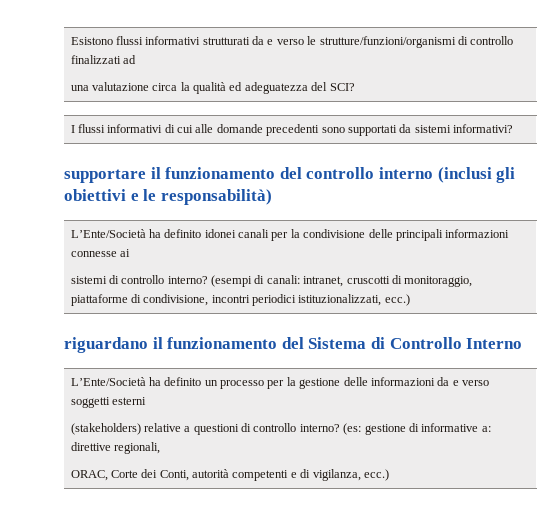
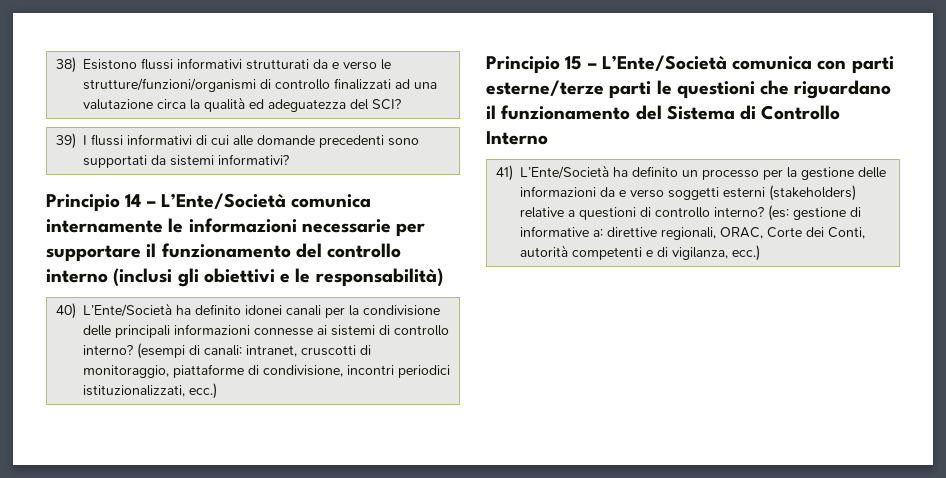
- Esistono flussi informativi strutturati da e verso le strutture/funzioni/organismi di controllo finalizzati ad
- una valutazione circa la qualità ed adeguatezza del SCI?
+ 38) Esistono flussi informativi strutturati da e verso le strutture/funzioni/organismi di controllo finalizzati ad una valutazione circa la qualità ed adeguatezza del SCI?
- I flussi informativi di cui alle domande precedenti sono supportati da sistemi informativi?
+ 39) I flussi informativi di cui alle domande precedenti sono supportati da sistemi informativi?
- supportare il funzionamento del controllo interno (inclusi gli obiettivi e le responsabilità)
+ Principio 14 – L’Ente/Società comunica internamente le informazioni necessarie per supportare il funzionamento del controllo interno (inclusi gli obiettivi e le responsabilità)
- L’Ente/Società ha definito idonei canali per la condivisione delle principali informazioni connesse ai
- sistemi di controllo interno? (esempi di canali: intranet, cruscotti di monitoraggio, piattaforme di condivisione, incontri periodici istituzionalizzati, ecc.)
+ 40) L’Ente/Società ha definito idonei canali per la condivisione delle principali informazioni connesse ai sistemi di controllo interno? (esempi di canali: intranet, cruscotti di monitoraggio, piattaforme di condivisione, incontri periodici istituzionalizzati, ecc.)
- riguardano il funzionamento del Sistema di Controllo Interno
+ Principio 15 – L’Ente/Società comunica con parti esterne/terze parti le questioni che riguardano il funzionamento del Sistema di Controllo Interno
- L’Ente/Società ha definito un processo per la gestione delle informazioni da e verso soggetti esterni
- (stakeholders) relative a questioni di controllo interno? (es: gestione di informative a: direttive regionali,
- ORAC, Corte dei Conti, autorità competenti e di vigilanza, ecc.)
+ 41) L’Ente/Società ha definito un processo per la gestione delle informazioni da e verso soggetti esterni (stakeholders) relative a questioni di controllo interno? (es: gestione di informative a: direttive regionali, ORAC, Corte dei Conti, autorità competenti e di vigilanza, ecc.)

